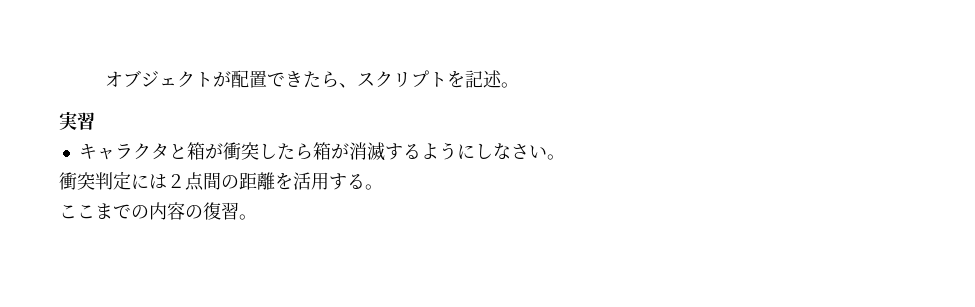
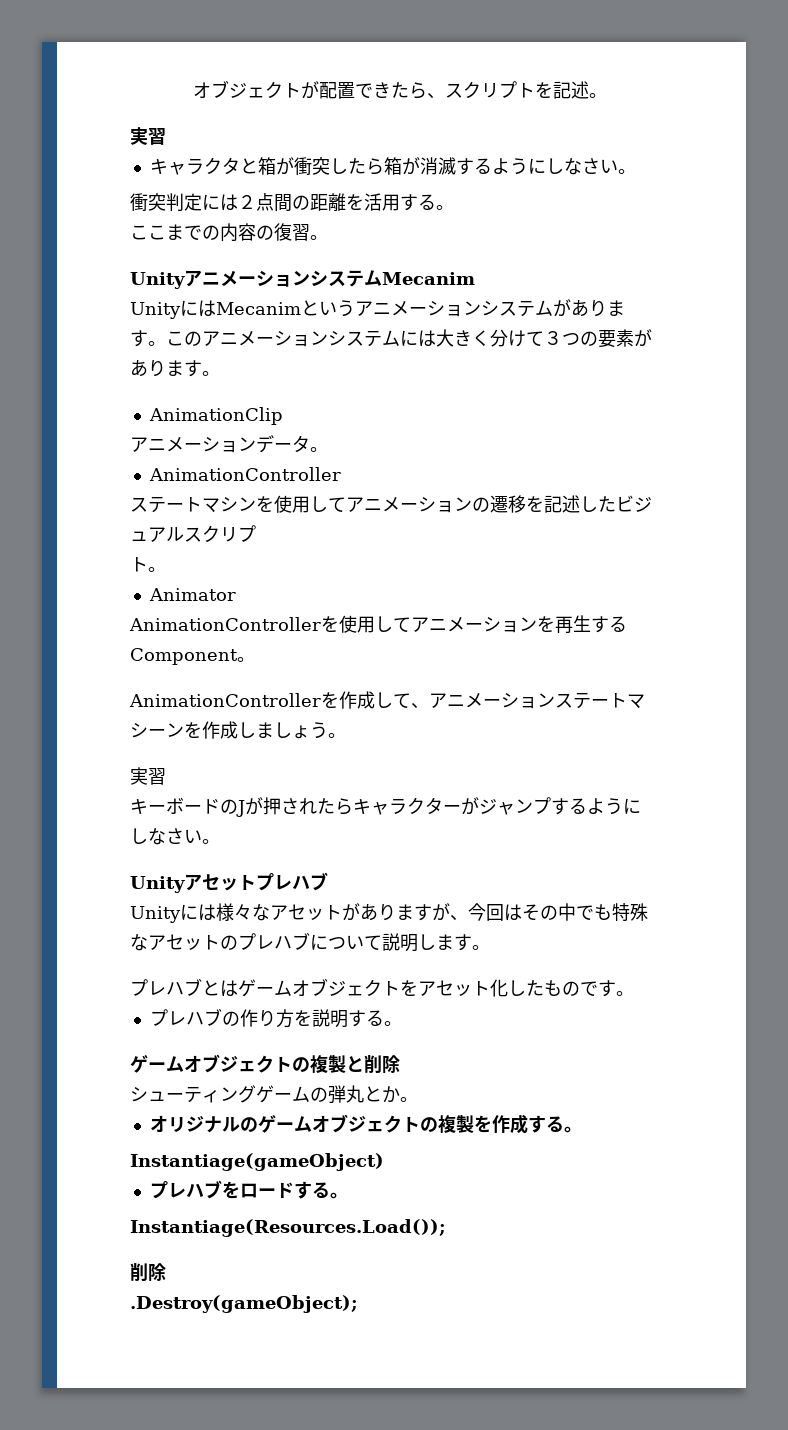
+ UnityアニメーションシステムMecanim
+ UnityにはMecanimというアニメーションシステムがあります。このアニメーションシステムには大きく分けて３つの要素があります。
+ AnimationClip
+ アニメーションデータ。
+ AnimationController
+ ステートマシンを使用してアニメーションの遷移を記述したビジュアルスクリプ
+ ト。
+ Animator
+ AnimationControllerを使用してアニメーションを再生するComponent。
+ AnimationControllerを作成して、アニメーションステートマシーンを作成しましょう。
+ 実習
+ キーボードのJが押されたらキャラクターがジャンプするようにしなさい。
+ Unityアセットプレハブ
+ Unityには様々なアセットがありますが、今回はその中でも特殊なアセットのプレハブについて説明します。
+ プレハブとはゲームオブジェクトをアセット化したものです。
+ プレハブの作り方を説明する。
+ ゲームオブジェクトの複製と削除
+ シューティングゲームの弾丸とか。
+ オリジナルのゲームオブジェクトの複製を作成する。
+ Instantiage(gameObject)
+ プレハブをロードする。
+ Instantiage(Resources.Load());
+ 削除
+ .Destroy(gameObject);

